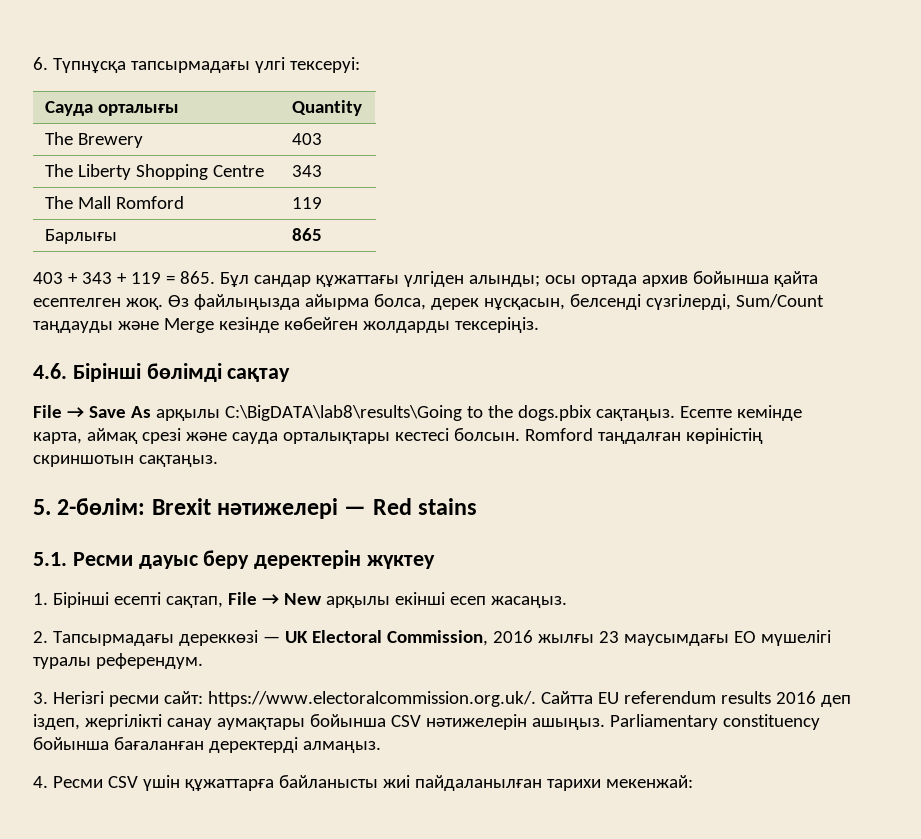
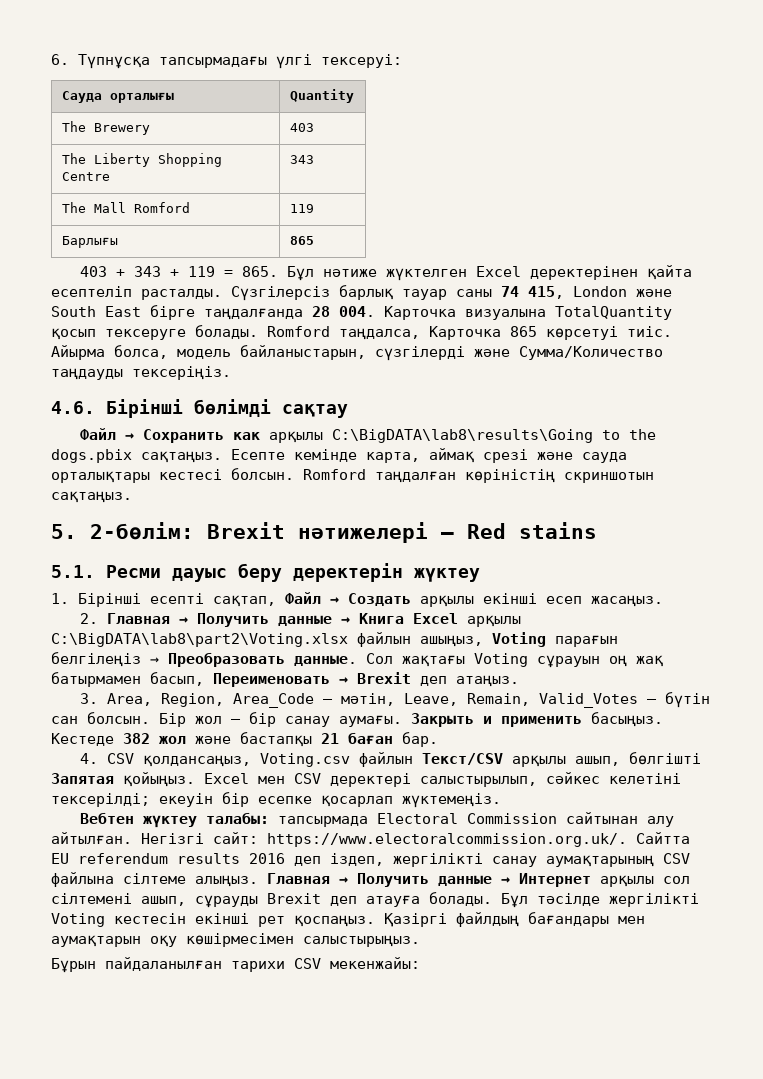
- 403 + 343 + 119 = 865. Бұл сандар құжаттағы үлгіден алынды; осы ортада архив бойынша қайта есептелген жоқ. Өз файлыңызда айырма болса, дерек нұсқасын, белсенді сүзгілерді, Sum/Count таңдауды және Merge кезінде көбейген жолдарды тексеріңіз.
+ 403 + 343 + 119 = 865. Бұл нәтиже жүктелген Excel деректерінен қайта есептеліп расталды. Сүзгілерсіз барлық тауар саны 74 415, London және South East бірге таңдалғанда 28 004. Карточка визуалына TotalQuantity қосып тексеруге болады. Romford таңдалса, Карточка 865 көрсетуі тиіс. Айырма болса, модель байланыстарын, сүзгілерді және Сумма/Количество таңдауды тексеріңіз.
- File → Save As арқылы C:\BigDATA\lab8\results\Going to the dogs.pbix сақтаңыз.
+ Файл → Сохранить как арқылы C:\BigDATA\lab8\results\Going to the dogs.pbix сақтаңыз.
- 1. Бірінші есепті сақтап, File → New арқылы екінші есеп жасаңыз.
+ 1. Бірінші есепті сақтап, Файл → Создать арқылы екінші есеп жасаңыз.
- 2. Тапсырмадағы дереккөзі — UK Electoral Commission, 2016 жылғы 23 маусымдағы ЕО мүшелігі туралы референдум.
- 3. Негізгі ресми сайт: https://www.electoralcommission.org.uk/. Сайтта EU referendum results 2016 деп іздеп, жергілікті санау аумақтары бойынша CSV нәтижелерін ашыңыз. Parliamentary constituency бойынша бағаланған деректерді алмаңыз.
- 4. Ресми CSV үшін құжаттарға байланысты жиі пайдаланылған тарихи мекенжай:
+ 2. Главная → Получить данные → Книга Excel арқылы C:\BigDATA\lab8\part2\Voting.xlsx файлын ашыңыз, Voting парағын белгілеңіз → Преобразовать данные. Сол жақтағы Voting сұрауын оң жақ батырмамен басып, Переименовать → Brexit деп атаңыз.
+ 3. Area, Region, Area_Code — мәтін, Leave, Remain, Valid_Votes — бүтін сан болсын. Бір жол — бір санау аумағы. Закрыть и применить басыңыз. Кестеде 382 жол және бастапқы 21 баған бар.
+ 4. CSV қолдансаңыз, Voting.csv файлын Текст/CSV арқылы ашып, бөлгішті Запятая қойыңыз. Excel мен CSV деректері салыстырылып, сәйкес келетіні тексерілді; екеуін бір есепке қосарлап жүктемеңіз.
+ Вебтен жүктеу талабы: тапсырмада Electoral Commission сайтынан алу айтылған. Негізгі сайт: https://www.electoralcommission.org.uk/. Сайтта EU referendum results 2016 деп іздеп, жергілікті санау аумақтарының CSV файлына сілтеме алыңыз. Главная → Получить данные → Интернет арқылы сол сілтемені ашып, сұрауды Brexit деп атауға болады. Бұл тәсілде жергілікті Voting кестесін екінші рет қоспаңыз. Қазіргі файлдың бағандары мен аумақтарын оқу көшірмесімен салыстырыңыз.
+ Бұрын пайдаланылған тарихи CSV мекенжайы:

